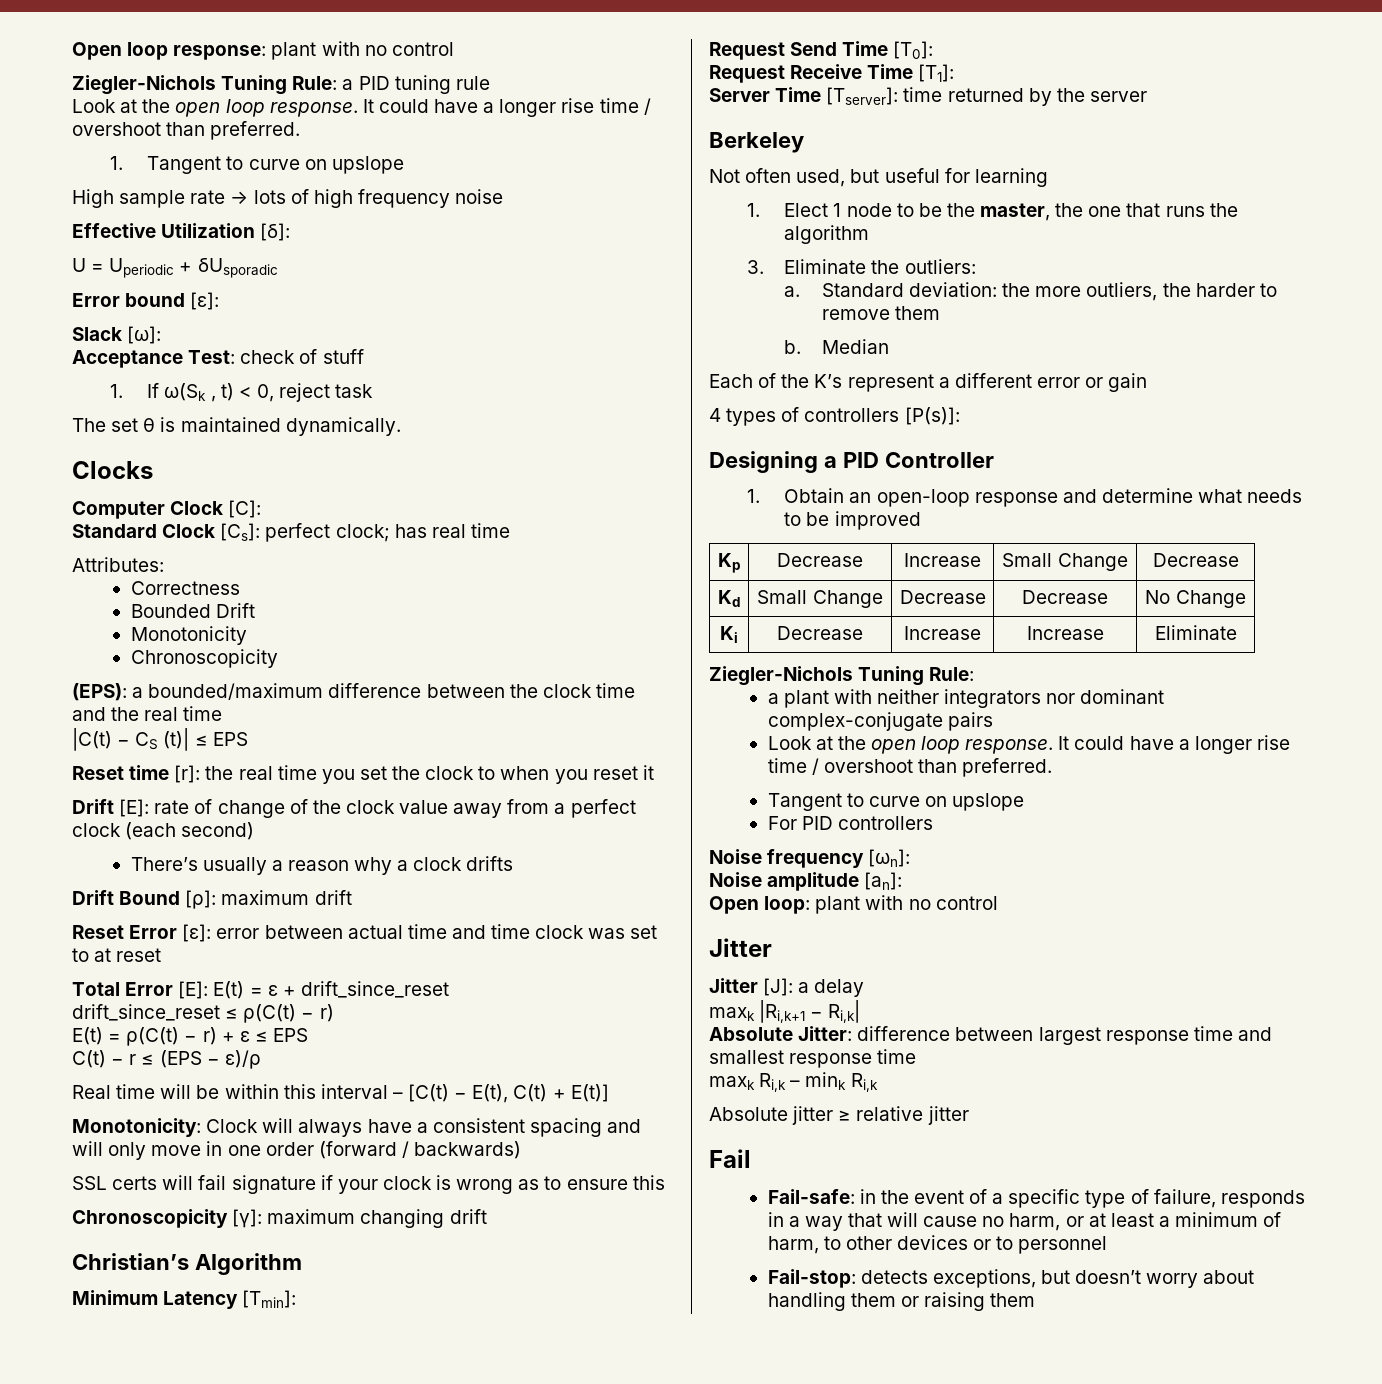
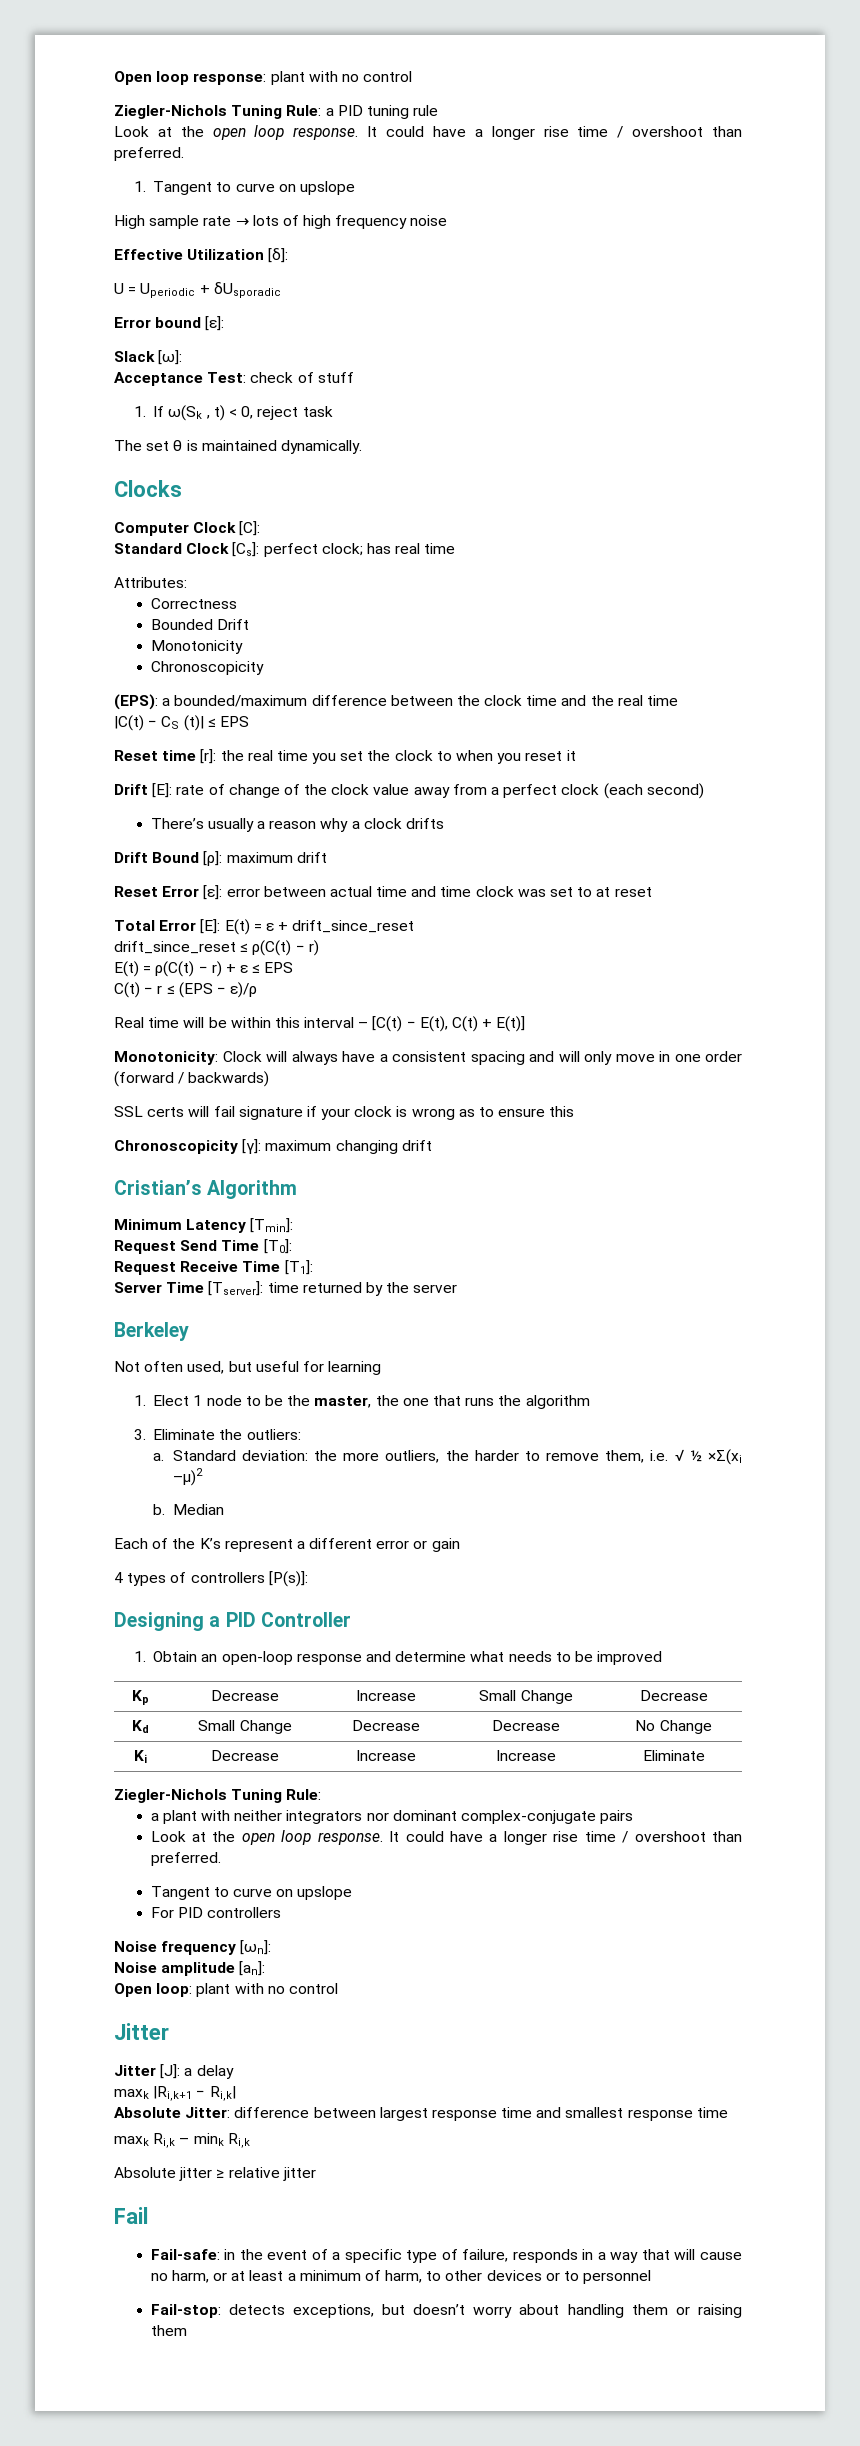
- Christian’s Algorithm
+ Cristian’s Algorithm
- Standard deviation: the more outliers, the harder to remove them
+ Standard deviation: the more outliers, the harder to remove them, i.e. √ ½ ×Σ(xi –μ)2

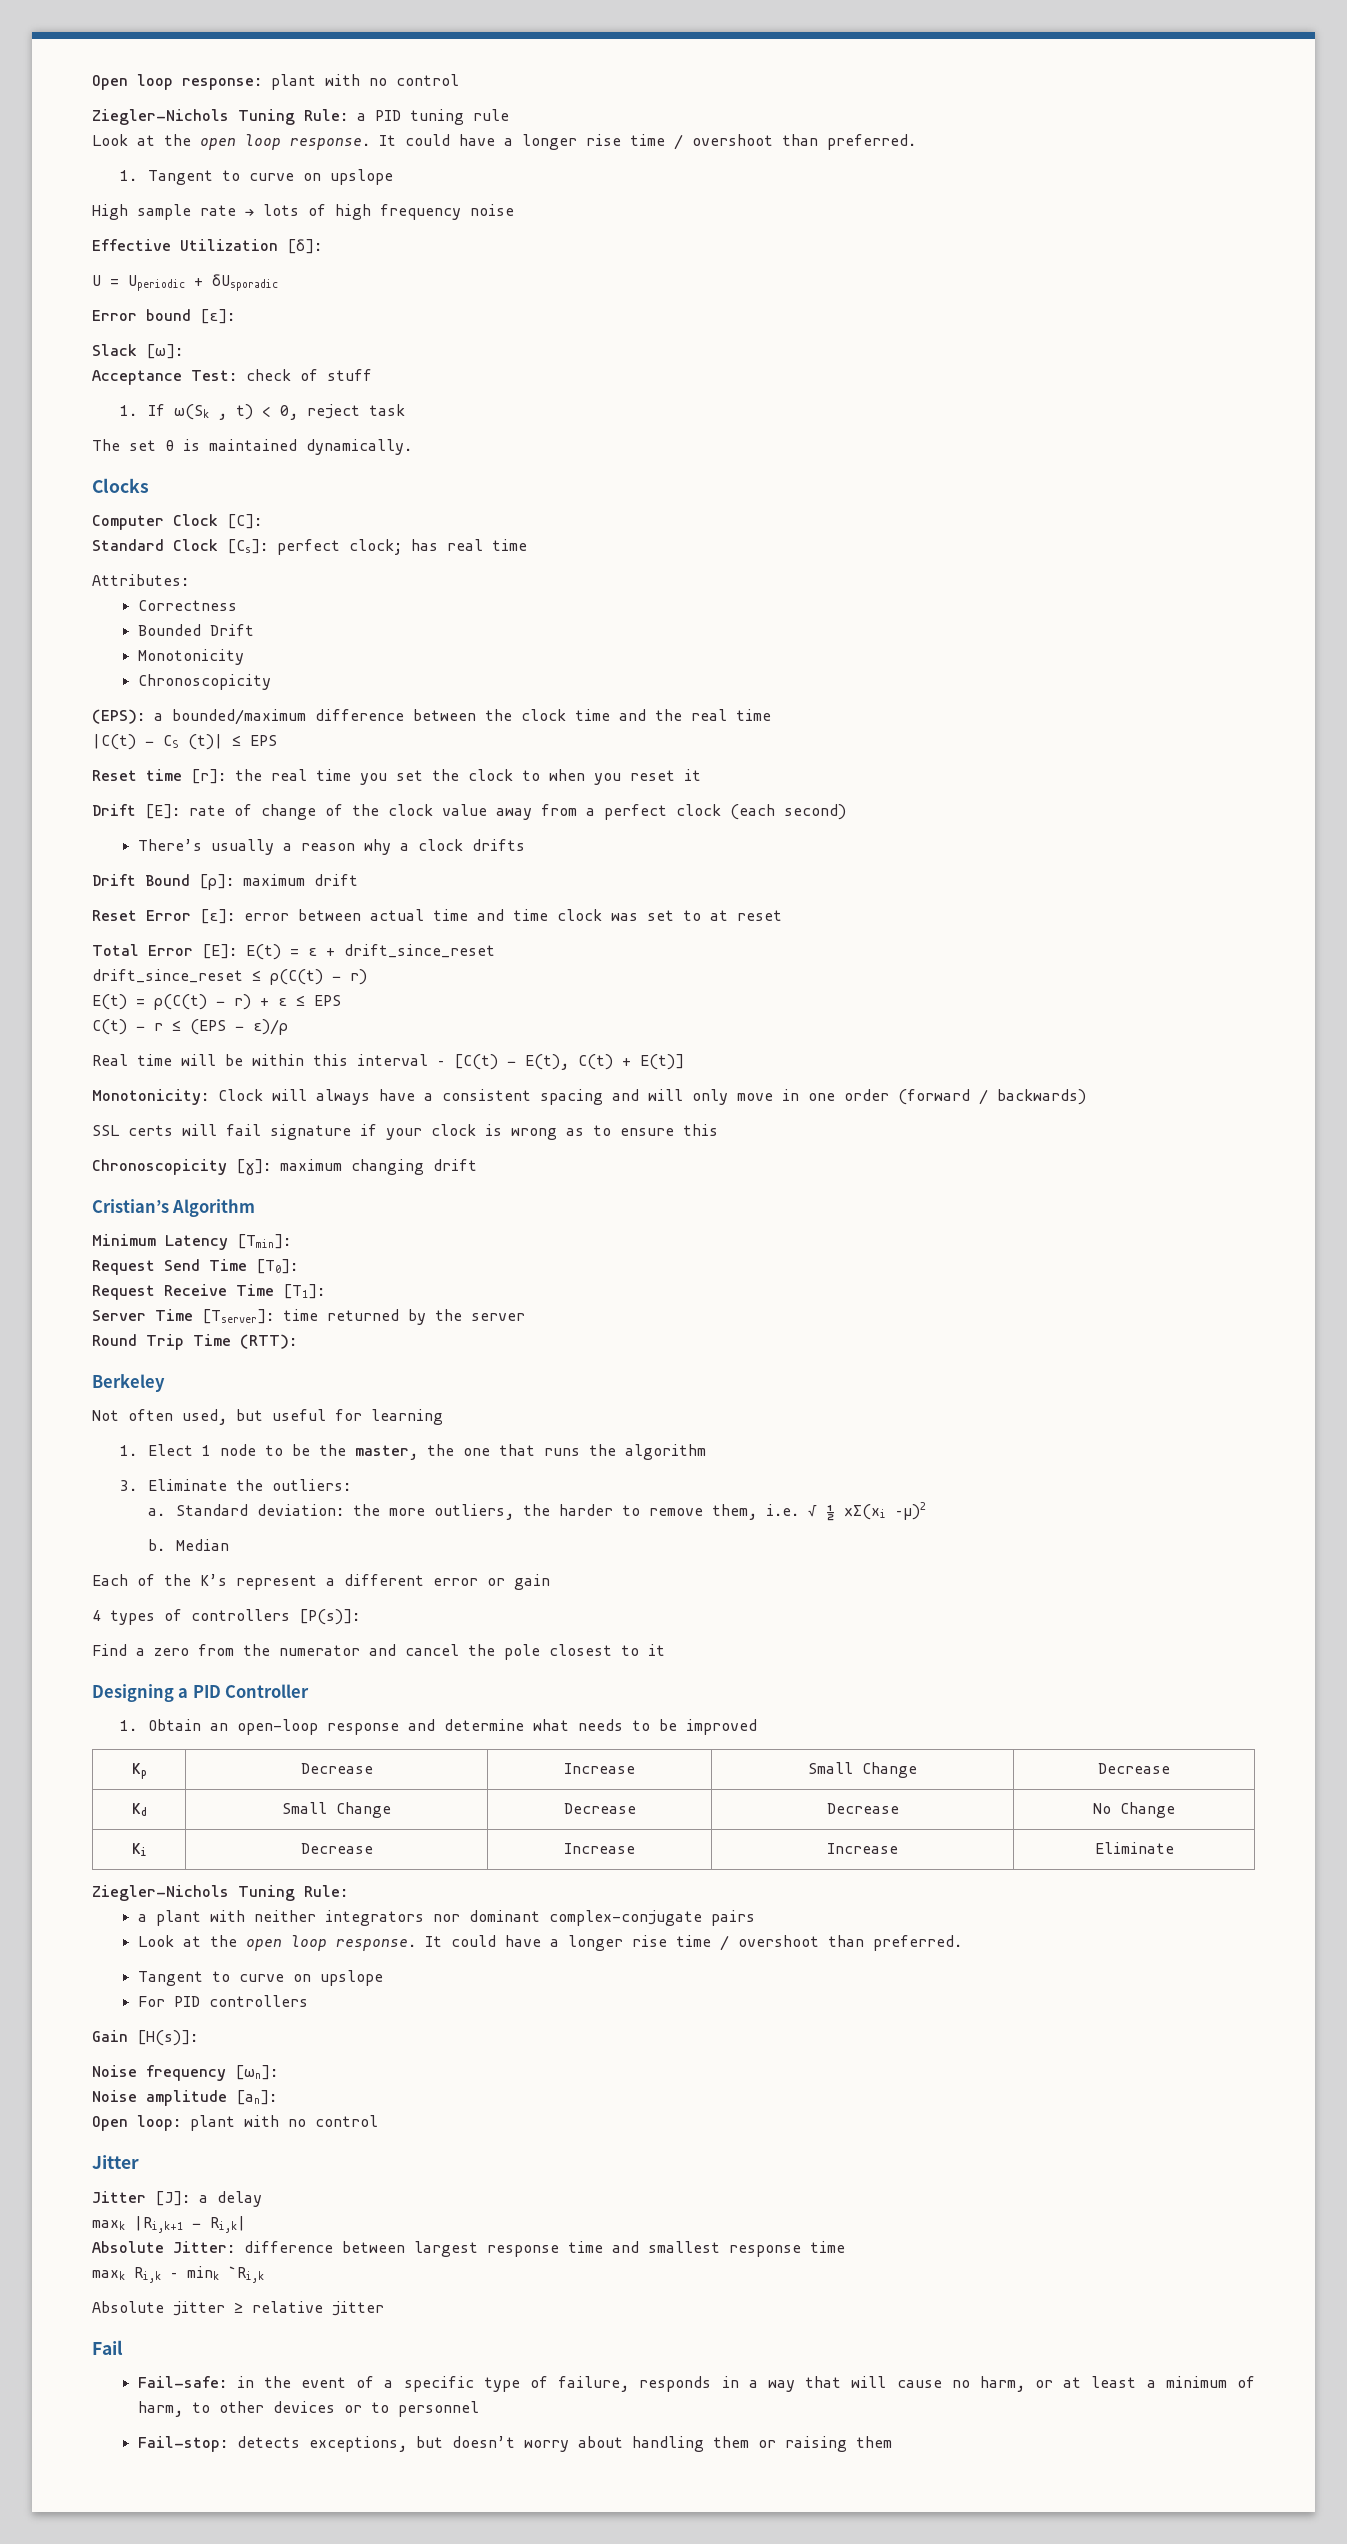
+ Round Trip Time (RTT):
+ Find a zero from the numerator and cancel the pole closest to it
+ Gain [H(s)]:
- maxk Ri,k – mink Ri,k
+ maxk Ri,k – mink `Ri,k

